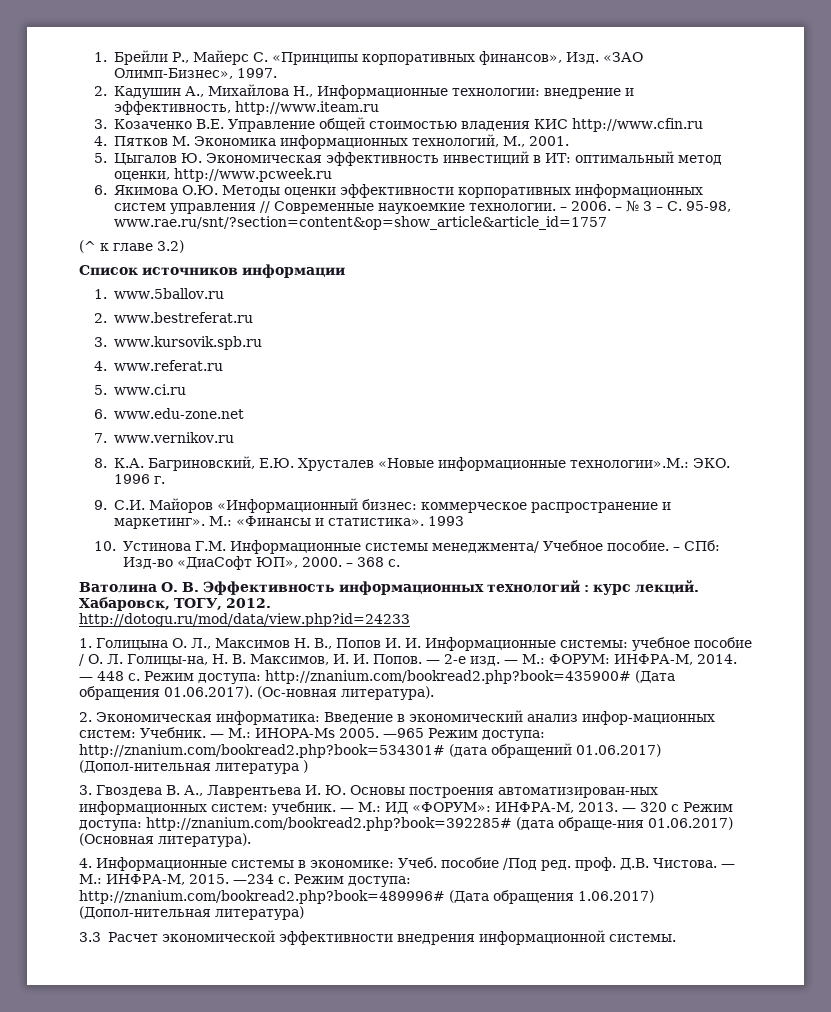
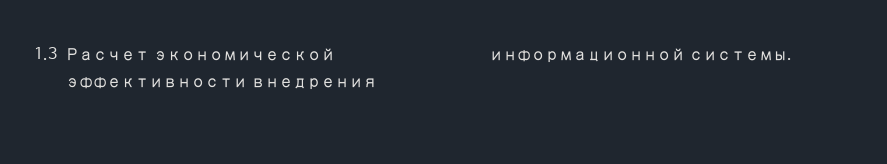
- 1. Брейли Р., Майерс С. «Принципы корпоративных финансов», Изд. «ЗАО Олимп-Бизнес», 1997.
- 2. Кадушин А., Михайлова Н., Информационные технологии: внедрение и эффективность, http://www.iteam.ru
- 3. Козаченко В.Е. Управление общей стоимостью владения КИС http://www.cfin.ru
- 4. Пятков М. Экономика информационных технологий, М., 2001.
- 5. Цыгалов Ю. Экономическая эффективность инвестиций в ИТ: оптимальный метод оценки, http://www.pcweek.ru
- 6. Якимова О.Ю. Методы оценки эффективности корпоративных информационных систем управления // Современные наукоемкие технологии. – 2006. – № 3 – С. 95-98, www.rae.ru/snt/?section=content&op=show_article&article_id=1757
- (^ к главе 3.2)
- Список источников информации
- 1. www.5ballov.ru
- 2. www.bestreferat.ru
- 3. www.kursovik.spb.ru
- 4. www.referat.ru
- 5. www.ci.ru
- 6. www.edu-zone.net
- 7. www.vernikov.ru
- 8. К.А. Багриновский, Е.Ю. Хрусталев «Новые информационные технологии».М.: ЭКО. 1996 г.
- 9. С.И. Майоров «Информационный бизнес: коммерческое распространение и маркетинг». М.: «Финансы и статистика». 1993
- 10. Устинова Г.М. Информационные системы менеджмента/ Учебное пособие. – СПб: Изд-во «ДиаСофт ЮП», 2000. – 368 с.
- Ватолина О. В. Эффективность информационных технологий : курс лекций. Хабаровск, ТОГУ, 2012.
- http://dotogu.ru/mod/data/view.php?id=24233
- 1. Голицына О. Л., Максимов Н. В., Попов И. И. Информационные системы: учебное пособие / О. Л. Голицы-на, Н. В. Максимов, И. И. Попов. — 2-е изд. — М.: ФОРУМ: ИНФРА-М, 2014. — 448 с. Режим доступа: http://znanium.com/bookread2.php?book=435900# (Дата обращения 01.06.2017). (Ос-новная литература).
- 2. Экономическая информатика: Введение в экономический анализ инфор-мационных систем: Учебник. — M.: ИHOPA-Ms 2005. —965 Режим доступа: http://znanium.com/bookread2.php?book=534301# (дата обращений 01.06.2017) (Допол-нительная литература )
- 3. Гвоздева В. А., Лаврентьева И. Ю. Основы построения автоматизирован-ных информационных систем: учебник. — М.: ИД «ФОРУМ»: ИНФРА-М, 2013. — 320 с Режим доступа: http://znanium.com/bookread2.php?book=392285# (дата обраще-ния 01.06.2017) (Основная литература).
- 4. Информационные системы в экономике: Учеб. пособие /Под ред. проф. Д.В. Чистова. — М.: ИНФРА-М, 2015. —234 с. Режим доступа: http://znanium.com/bookread2.php?book=489996# (Дата обращения 1.06.2017) (Допол-нительная литература)
- 3.3 Расчет экономической эффективности внедрения информационной системы.
+ 1.3 Расчет экономической эффективности внедрения информационной системы.

